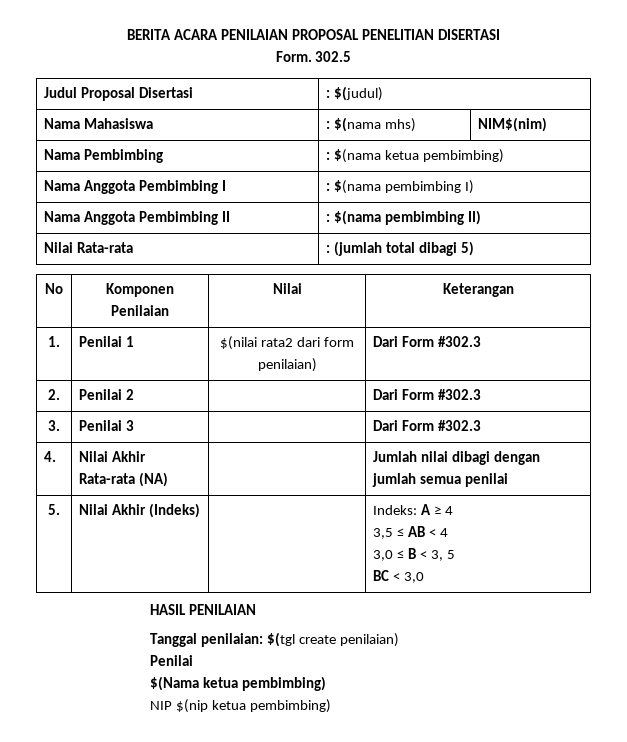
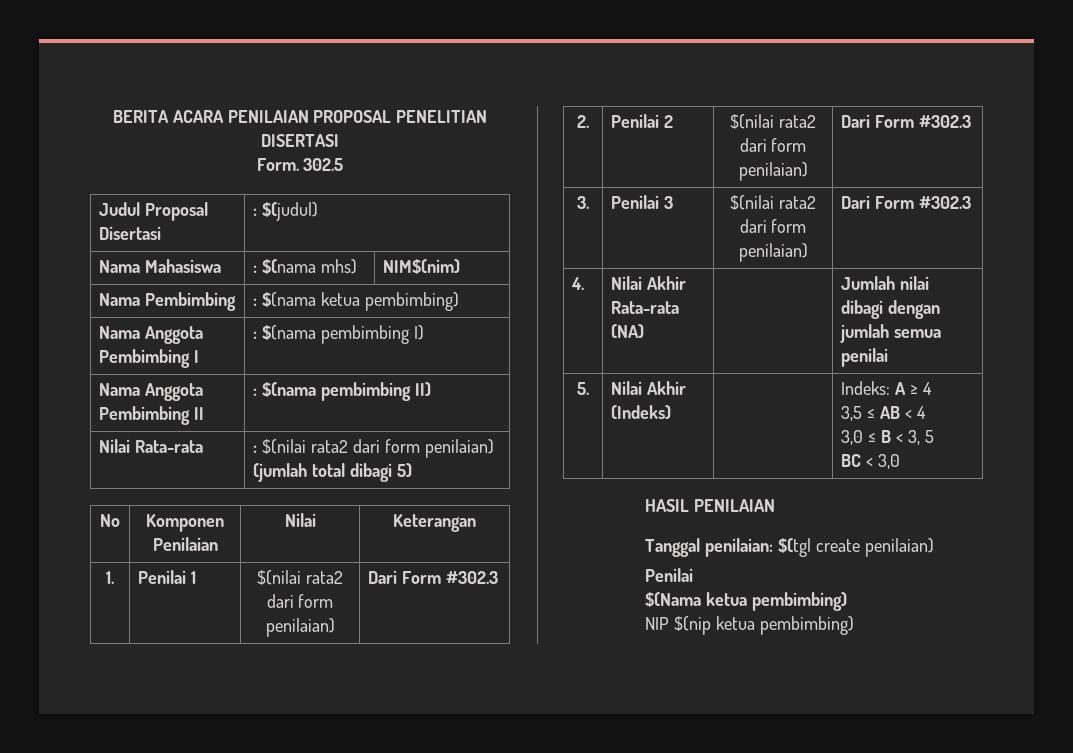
- Nilai Rata-rata | : (jumlah total dibagi 5)
+ Nilai Rata-rata | : $(nilai rata2 dari form penilaian) (jumlah total dibagi 5)
- 2. | Penilai 2 | | Dari Form #302.3
+ 2. | Penilai 2 | $(nilai rata2 dari form penilaian) | Dari Form #302.3
- 3. | Penilai 3 | | Dari Form #302.3
+ 3. | Penilai 3 | $(nilai rata2 dari form penilaian) | Dari Form #302.3

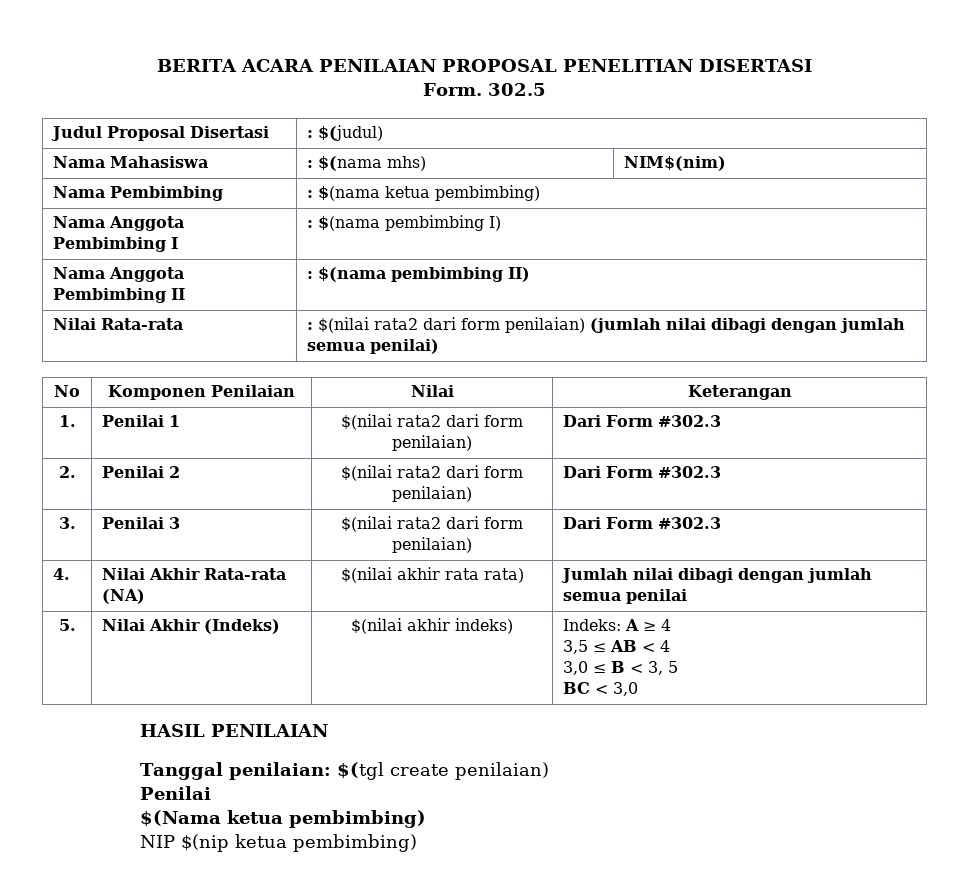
- Nilai Rata-rata | : $(nilai rata2 dari form penilaian) (jumlah total dibagi 5)
+ Nilai Rata-rata | : $(nilai rata2 dari form penilaian) (jumlah nilai dibagi dengan jumlah semua penilai)
- 4. | Nilai Akhir Rata-rata (NA) | | Jumlah nilai dibagi dengan jumlah semua penilai
+ 4. | Nilai Akhir Rata-rata (NA) | $(nilai akhir rata rata) | Jumlah nilai dibagi dengan jumlah semua penilai
- 5. | Nilai Akhir (Indeks) | | Indeks: A ≥ 4
+ 5. | Nilai Akhir (Indeks) | $(nilai akhir indeks) | Indeks: A ≥ 4

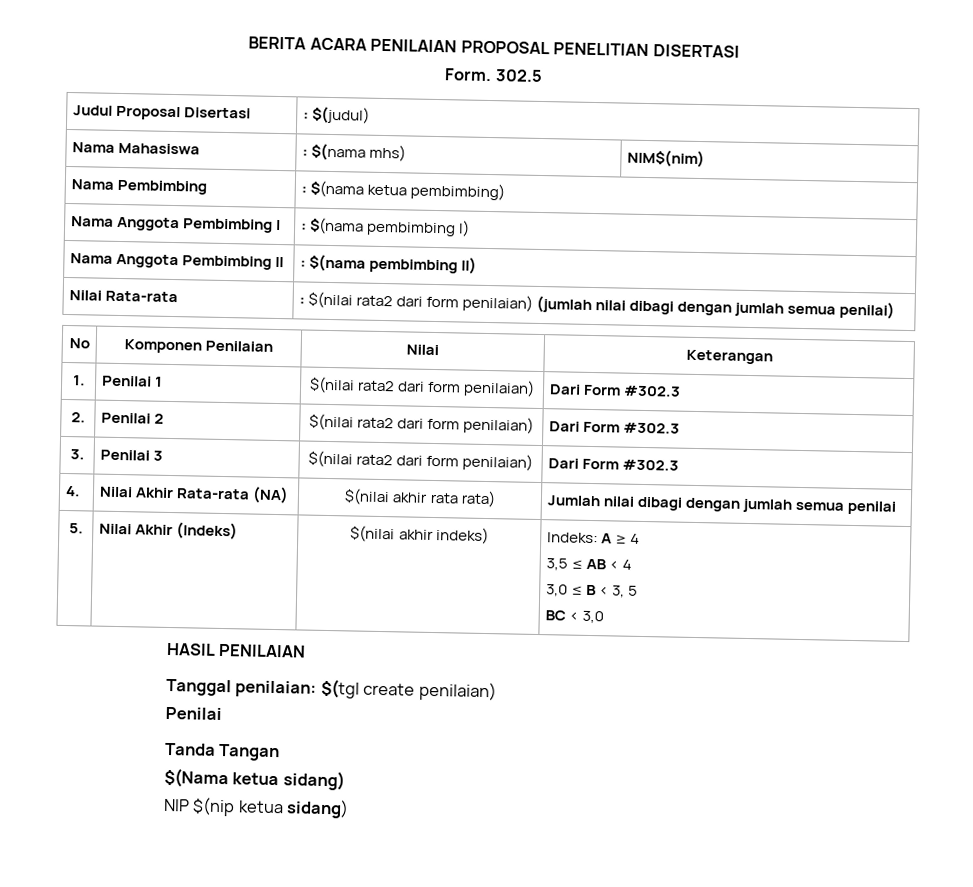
+ Tanda Tangan
- $(Nama ketua pembimbing)
+ $(Nama ketua sidang)
- NIP $(nip ketua pembimbing)
+ NIP $(nip ketua sidang)

